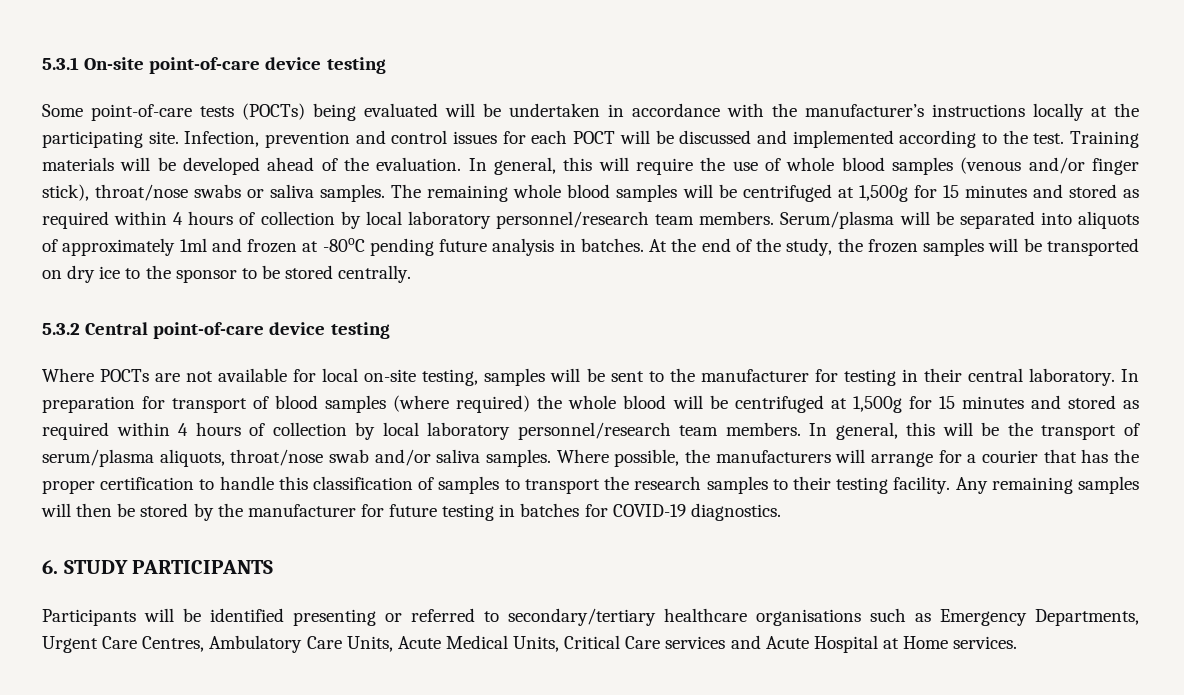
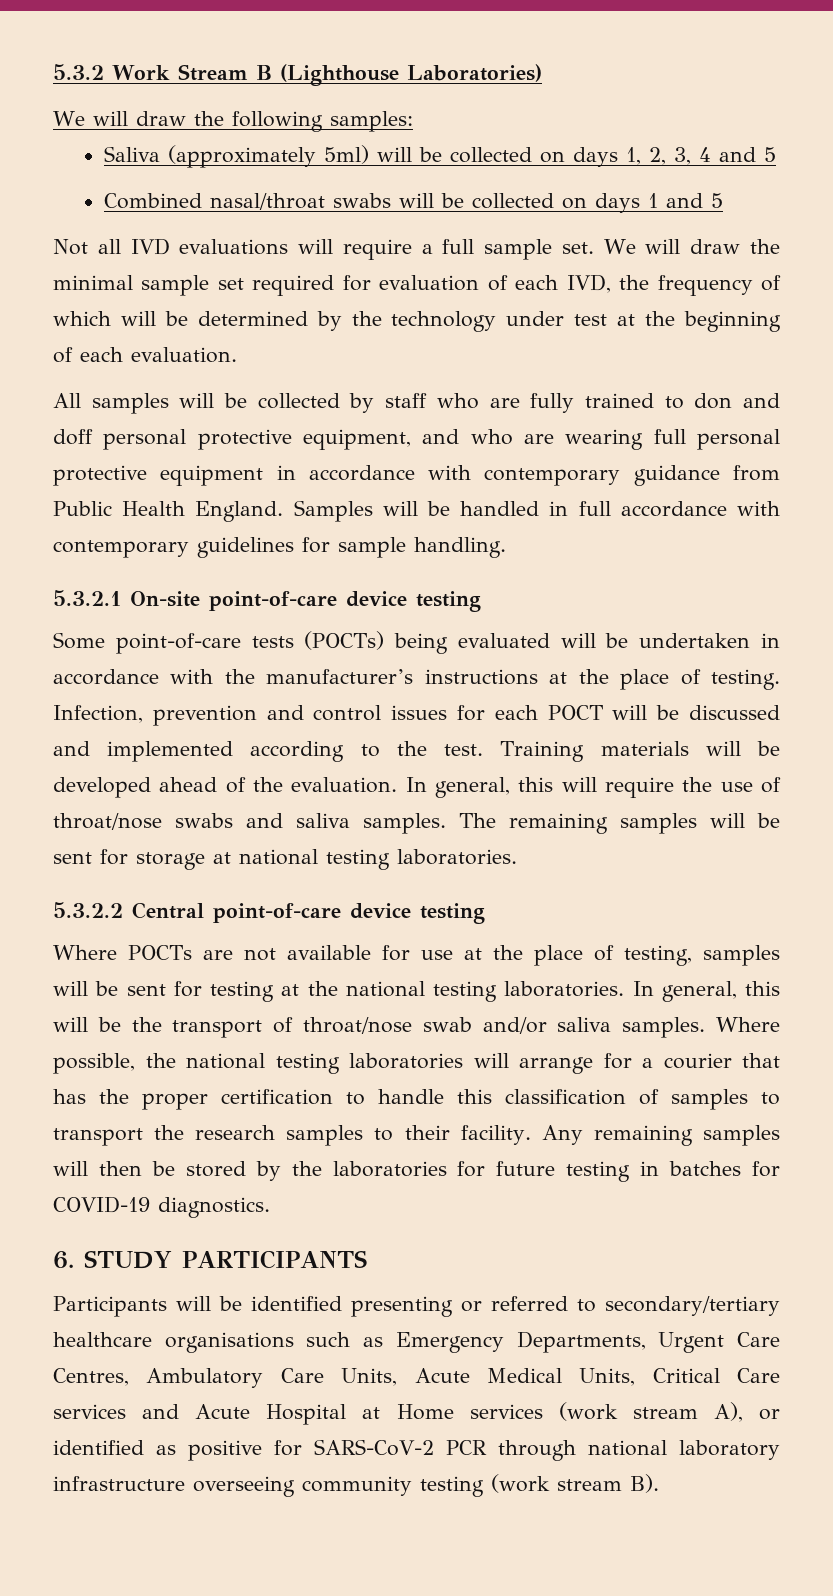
- 5.3.1 On-site point-of-care device testing
+ 5.3.2 Work Stream B (Lighthouse Laboratories)
+ We will draw the following samples:
+ Saliva (approximately 5ml) will be collected on days 1, 2, 3, 4 and 5
+ Combined nasal/throat swabs will be collected on days 1 and 5
+ Not all IVD evaluations will require a full sample set. We will draw the minimal sample set required for evaluation of each IVD, the frequency of which will be determined by the technology under test at the beginning of each evaluation.
+ All samples will be collected by staff who are fully trained to don and doff personal protective equipment, and who are wearing full personal protective equipment in accordance with contemporary guidance from Public Health England. Samples will be handled in full accordance with contemporary guidelines for sample handling.
+ 5.3.2.1 On-site point-of-care device testing
- Some point-of-care tests (POCTs) being evaluated will be undertaken in accordance with the manufacturer’s instructions locally at the participating site.
+ Some point-of-care tests (POCTs) being evaluated will be undertaken in accordance with the manufacturer’s instructions at the place of testing.
- In general, this will require the use of whole blood samples (venous and/or finger stick), throat/nose swabs or saliva samples.
+ In general, this will require the use of throat/nose swabs and saliva samples.
- The remaining whole blood samples will be centrifuged at 1,500g for 15 minutes and stored as required within 4 hours of collection by local laboratory personnel/research team members. Serum/plasma will be separated into aliquots of approximately 1ml and frozen at -80oC pending future analysis in batches. At the end of the study, the frozen samples will be transported on dry ice to the sponsor to be stored centrally.
- 5.3.2 Central point-of-care device testing
+ The remaining samples will be sent for storage at national testing laboratories.
+ 5.3.2.2 Central point-of-care device testing
- Where POCTs are not available for local on-site testing, samples will be sent to the manufacturer for testing in their central laboratory. In preparation for transport of blood samples (where required) the whole blood will be centrifuged at 1,500g for 15 minutes and stored as required within 4 hours of collection by local laboratory personnel/research team members.
+ Where POCTs are not available for use at the place of testing, samples will be sent for testing at the national testing laboratories.
- In general, this will be the transport of serum/plasma aliquots, throat/nose swab and/or saliva samples.
+ In general, this will be the transport of throat/nose swab and/or saliva samples.
- Where possible, the manufacturers will arrange for a courier that has the proper certification to handle this classification of samples to transport the research samples to their testing facility.
+ Where possible, the national testing laboratories will arrange for a courier that has the proper certification to handle this classification of samples to transport the research samples to their facility.
- Any remaining samples will then be stored by the manufacturer for future testing in batches for COVID-19 diagnostics.
+ Any remaining samples will then be stored by the laboratories for future testing in batches for COVID-19 diagnostics.
- Participants will be identified presenting or referred to secondary/tertiary healthcare organisations such as Emergency Departments, Urgent Care Centres, Ambulatory Care Units, Acute Medical Units, Critical Care services and Acute Hospital at Home services.
+ Participants will be identified presenting or referred to secondary/tertiary healthcare organisations such as Emergency Departments, Urgent Care Centres, Ambulatory Care Units, Acute Medical Units, Critical Care services and Acute Hospital at Home services (work stream A), or identified as positive for SARS-CoV-2 PCR through national laboratory infrastructure overseeing community testing (work stream B).

